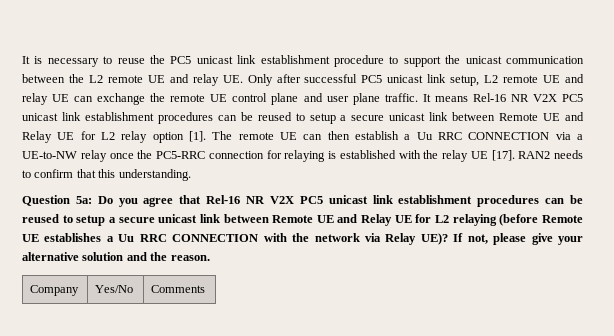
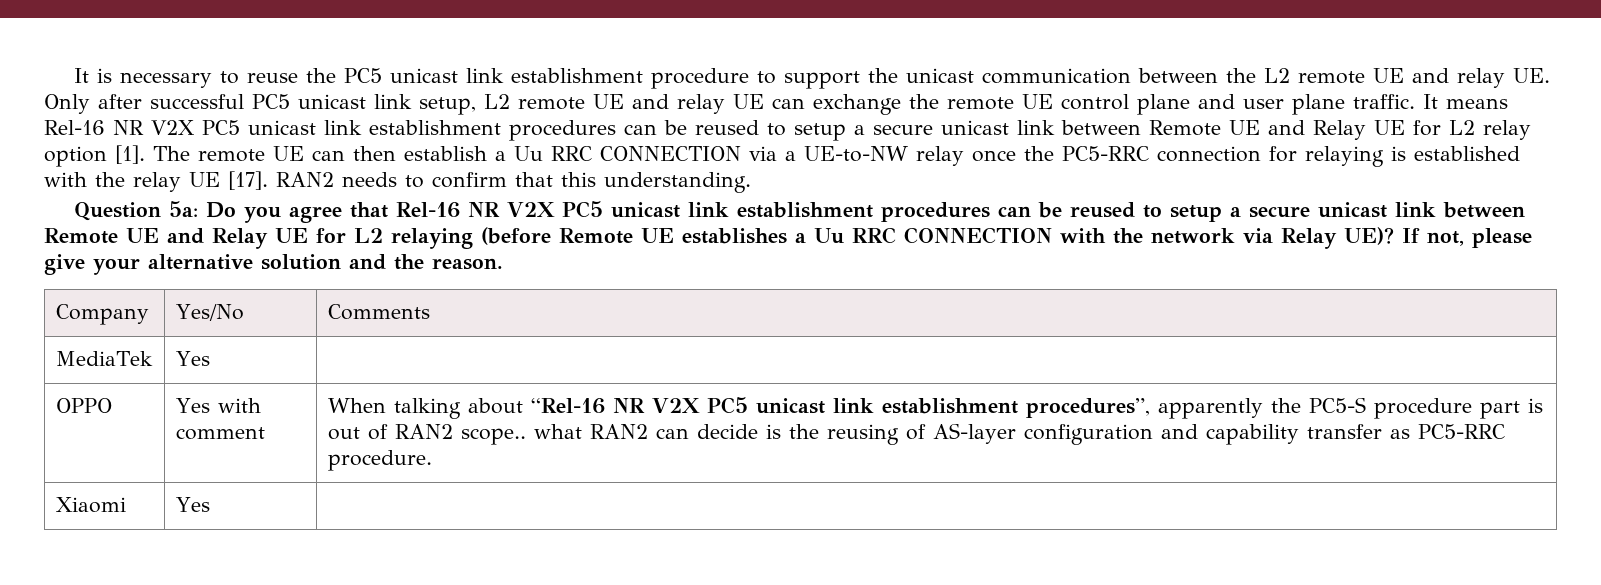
+ MediaTek | Yes |
+ OPPO | Yes with comment | When talking about “Rel-16 NR V2X PC5 unicast link establishment procedures”, apparently the PC5-S procedure part is out of RAN2 scope.. what RAN2 can decide is the reusing of AS-layer configuration and capability transfer as PC5-RRC procedure.
+ Xiaomi | Yes |

